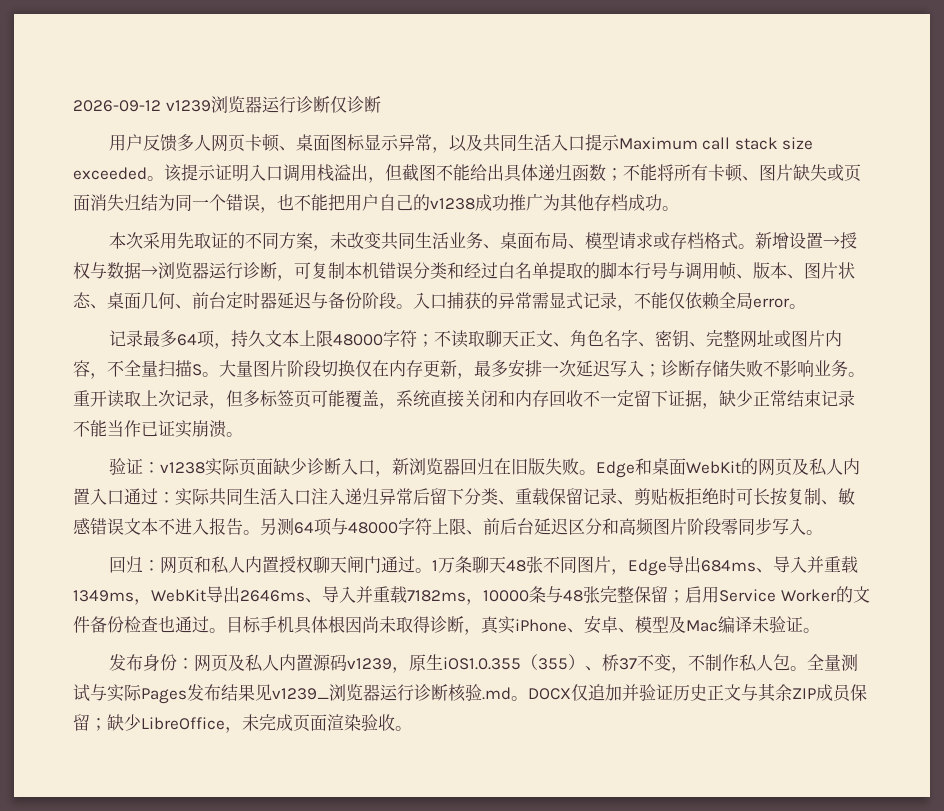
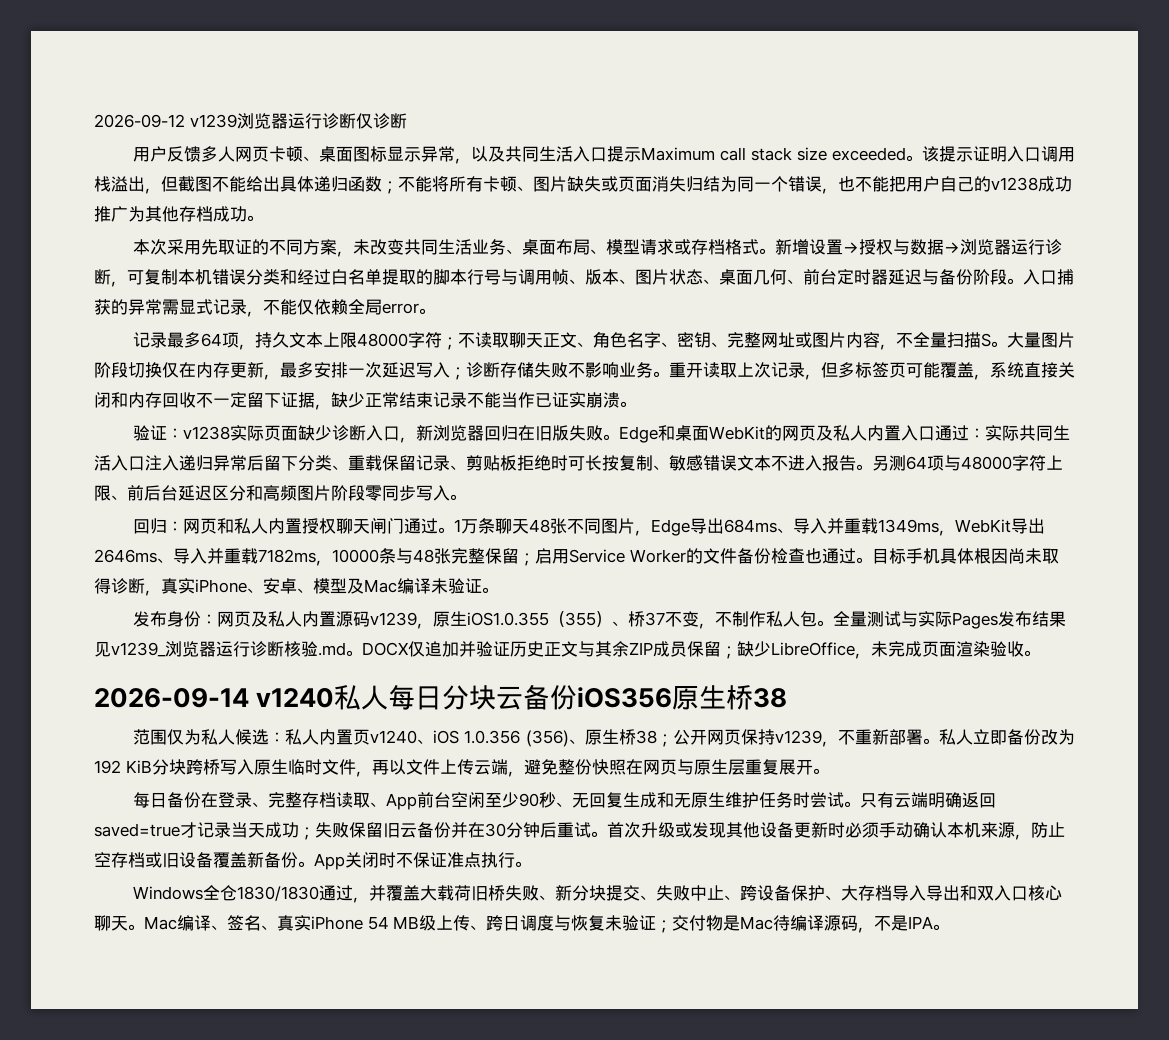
+ 2026-09-14 v1240私人每日分块云备份iOS356原生桥38
+ 范围仅为私人候选：私人内置页v1240、iOS 1.0.356 (356)、原生桥38；公开网页保持v1239，不重新部署。私人立即备份改为192 KiB分块跨桥写入原生临时文件，再以文件上传云端，避免整份快照在网页与原生层重复展开。
+ 每日备份在登录、完整存档读取、App前台空闲至少90秒、无回复生成和无原生维护任务时尝试。只有云端明确返回saved=true才记录当天成功；失败保留旧云备份并在30分钟后重试。首次升级或发现其他设备更新时必须手动确认本机来源，防止空存档或旧设备覆盖新备份。App关闭时不保证准点执行。
+ Windows全仓1830/1830通过，并覆盖大载荷旧桥失败、新分块提交、失败中止、跨设备保护、大存档导入导出和双入口核心聊天。Mac编译、签名、真实iPhone 54 MB级上传、跨日调度与恢复未验证；交付物是Mac待编译源码，不是IPA。

